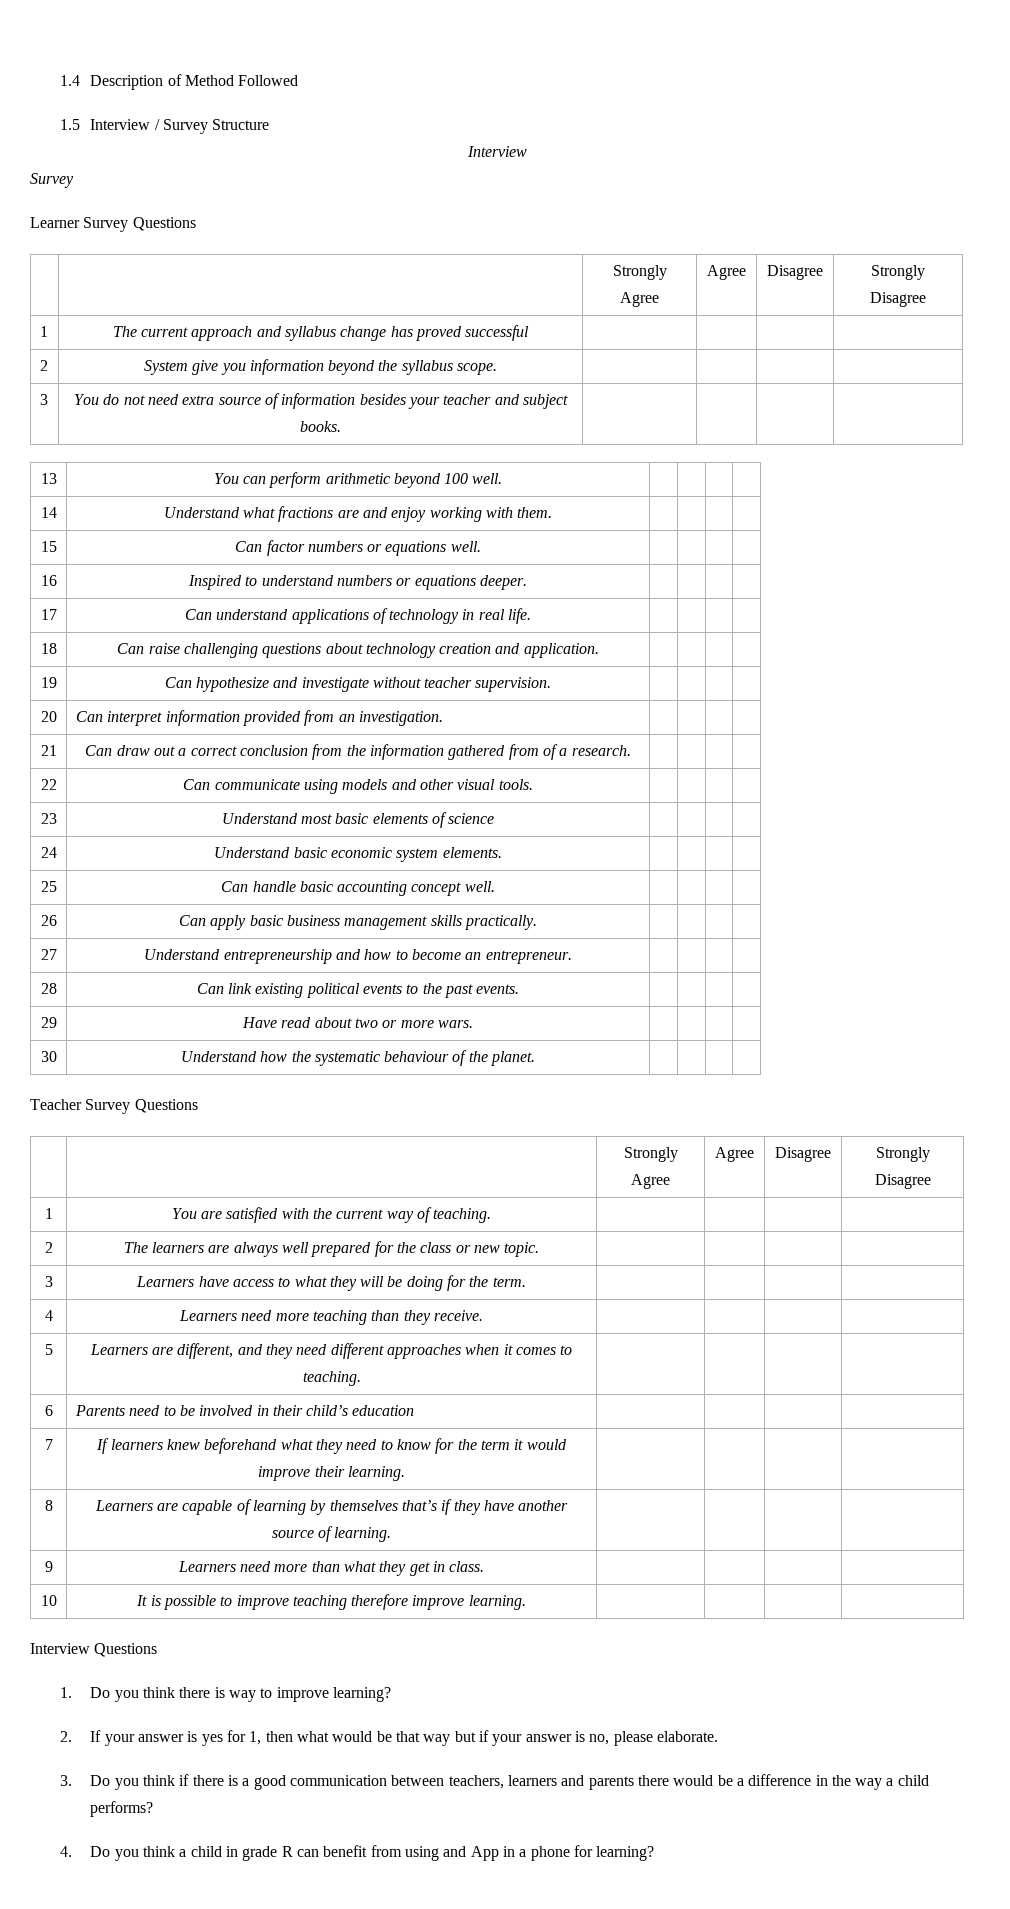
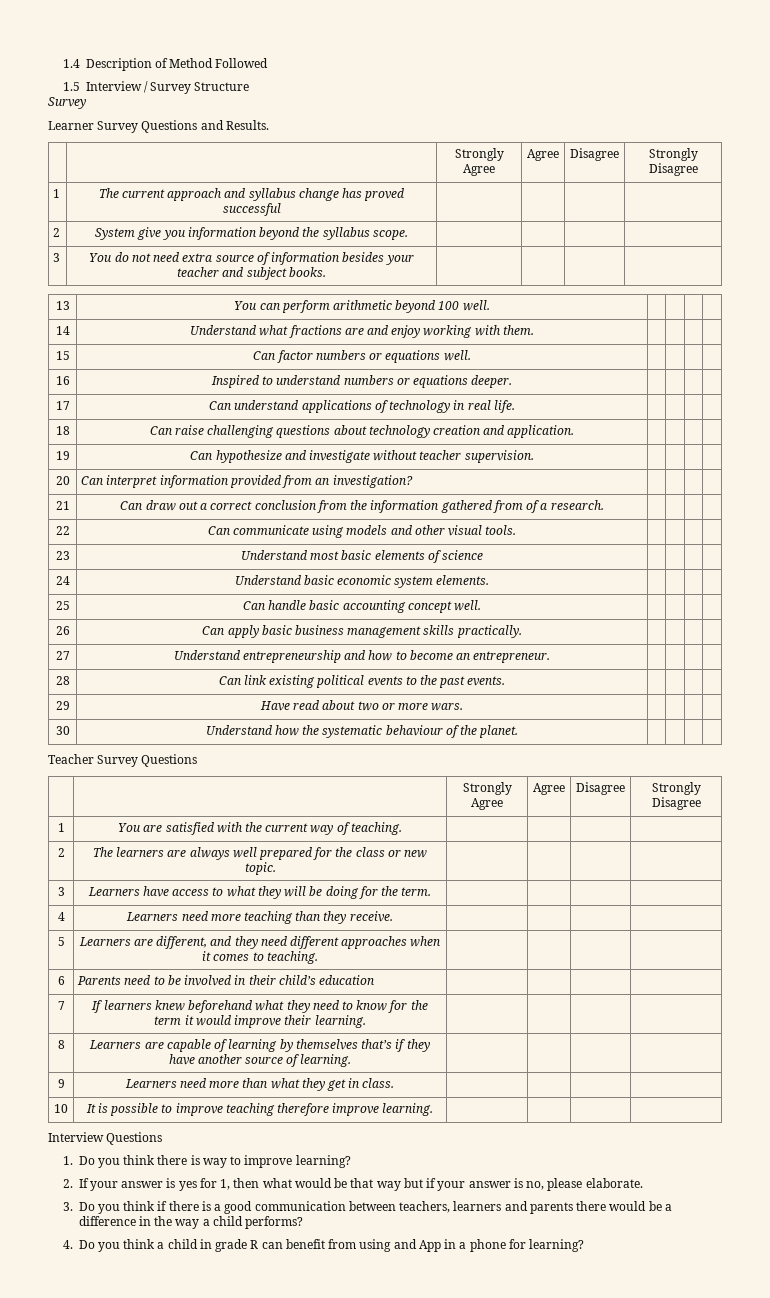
  1.5 Interview / Survey Structure
- Interview
- Learner Survey Questions
+ Learner Survey Questions and Results.
- 20 | Can interpret information provided from an investigation. | | | |
+ 20 | Can interpret information provided from an investigation? | | | |

